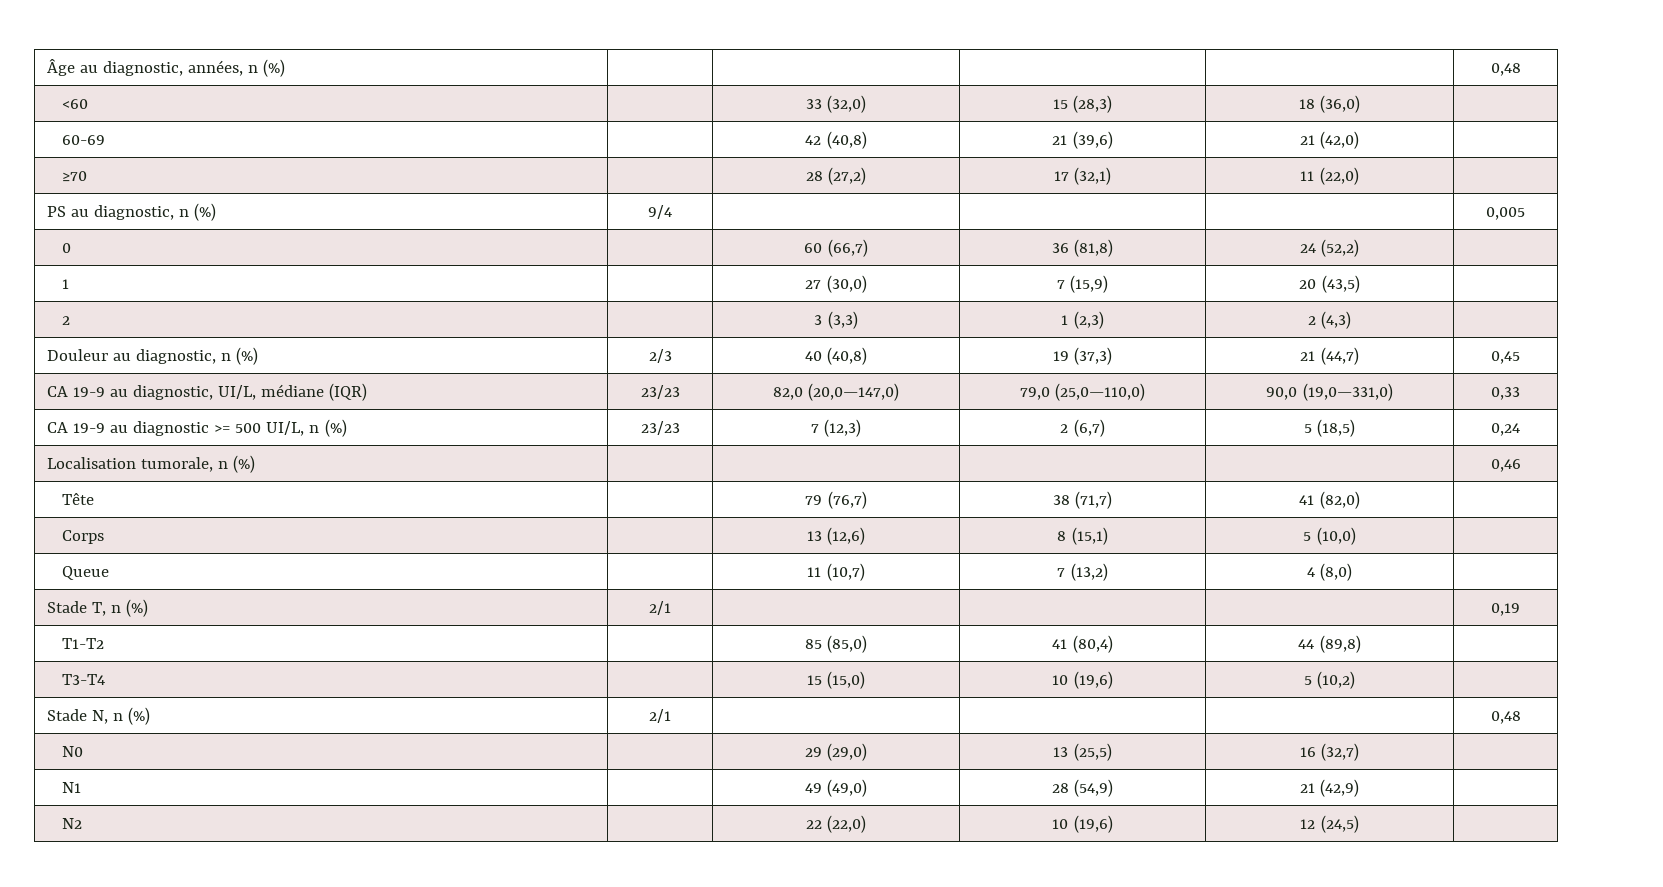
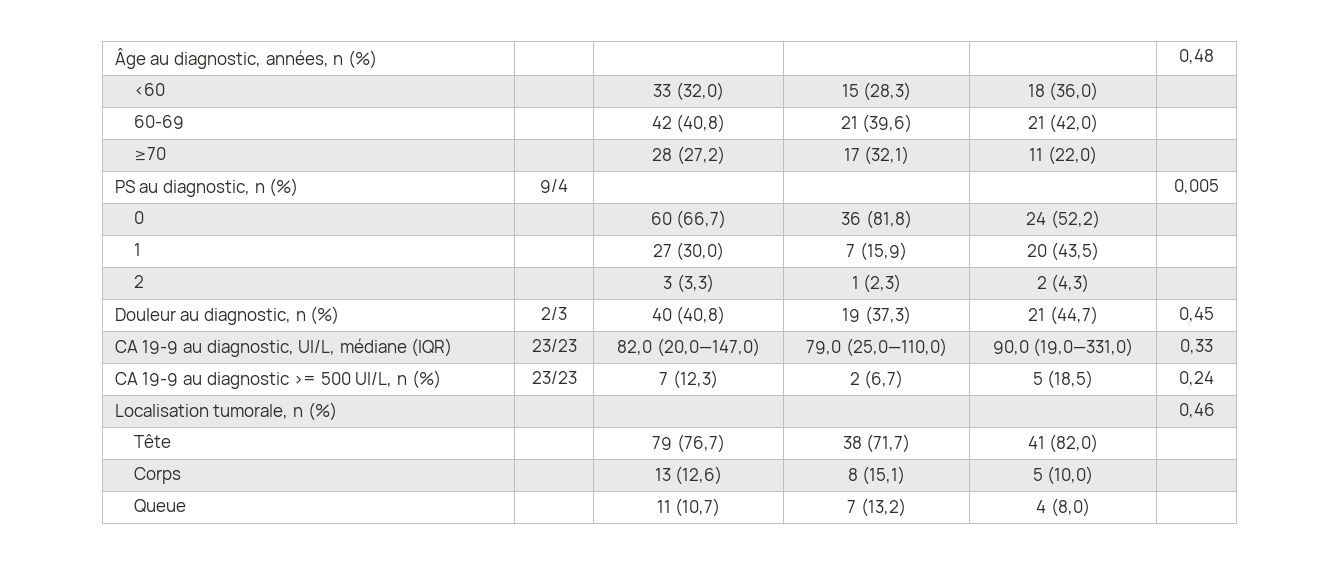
- Stade T, n (%) | 2/1 | | | | 0,19
- T1-T2 | | 85 (85,0) | 41 (80,4) | 44 (89,8) |
- T3-T4 | | 15 (15,0) | 10 (19,6) | 5 (10,2) |
- Stade N, n (%) | 2/1 | | | | 0,48
- N0 | | 29 (29,0) | 13 (25,5) | 16 (32,7) |
- N1 | | 49 (49,0) | 28 (54,9) | 21 (42,9) |
- N2 | | 22 (22,0) | 10 (19,6) | 12 (24,5) |

